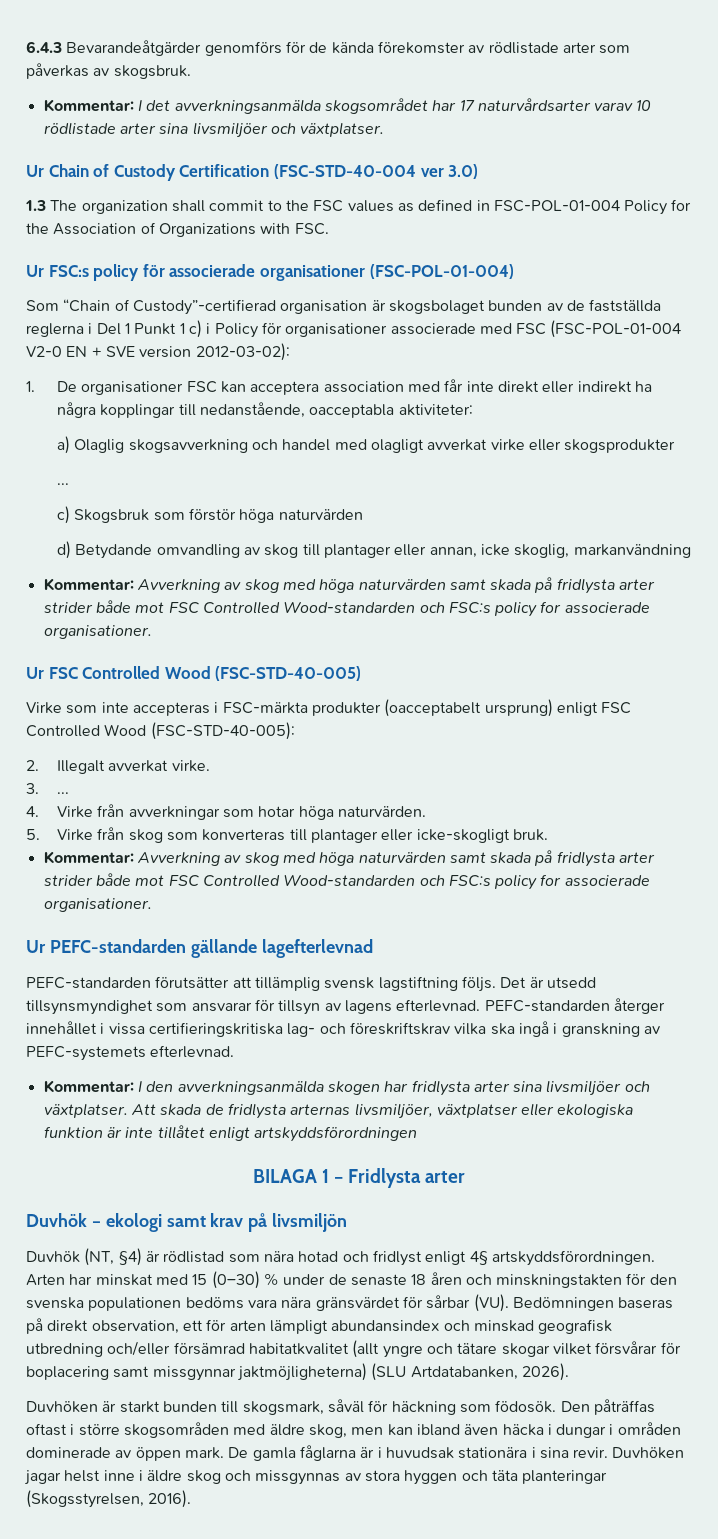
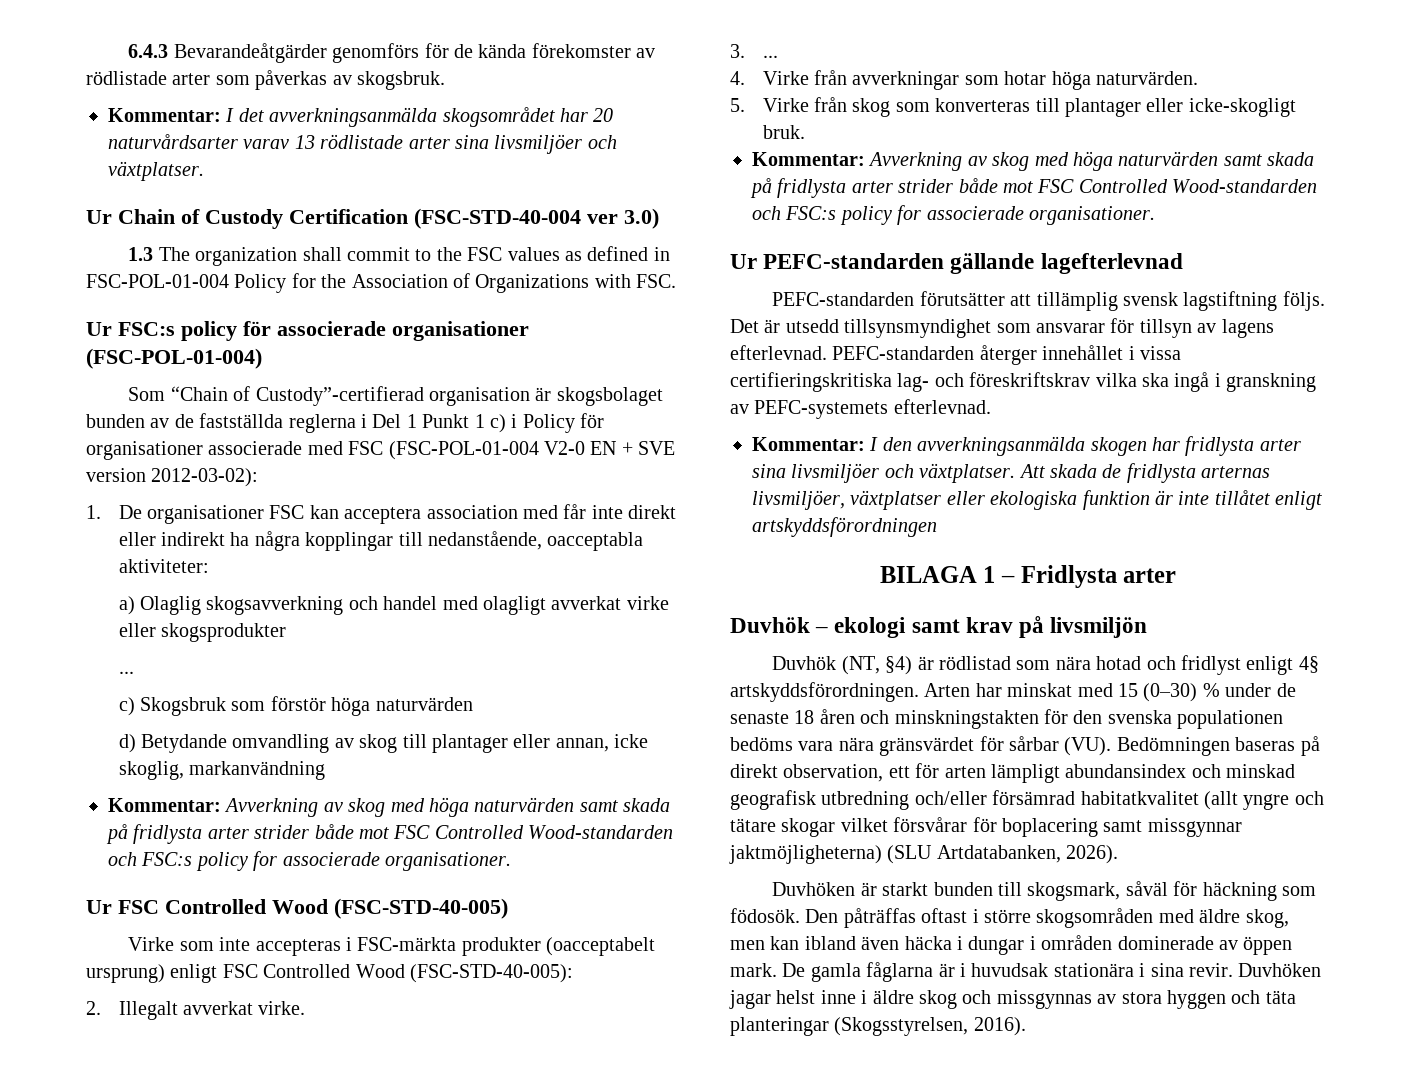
- Kommentar: I det avverkningsanmälda skogsområdet har 17 naturvårdsarter varav 10 rödlistade arter sina livsmiljöer och växtplatser.
+ Kommentar: I det avverkningsanmälda skogsområdet har 20 naturvårdsarter varav 13 rödlistade arter sina livsmiljöer och växtplatser.

